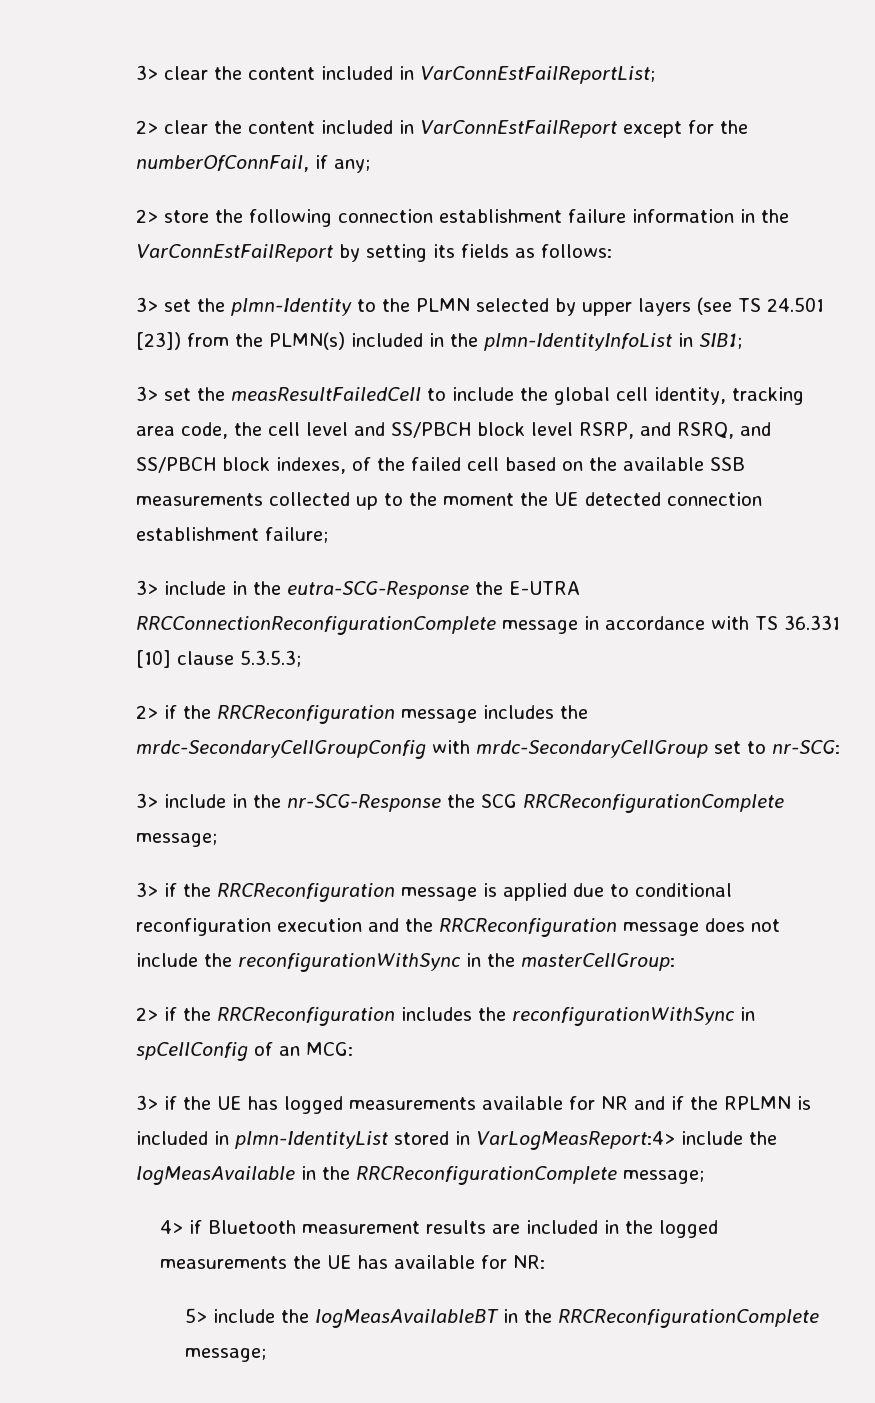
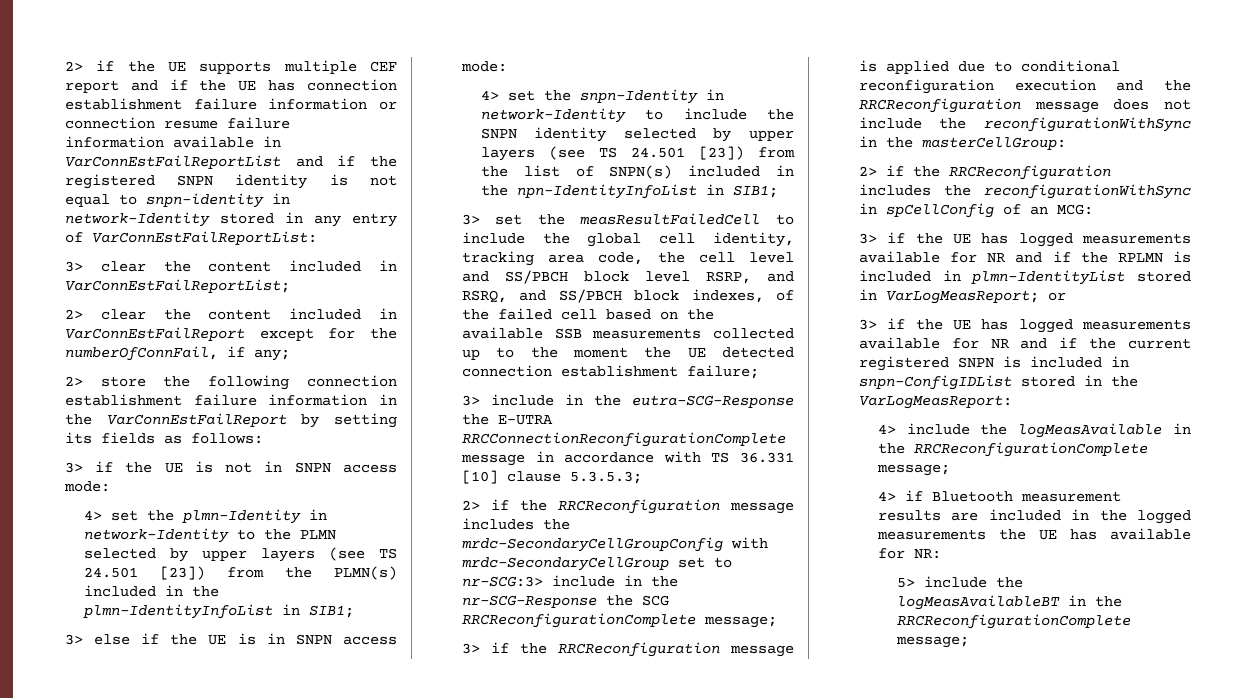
+ 2> if the UE supports multiple CEF report and if the UE has connection establishment failure information or connection resume failure information available in VarConnEstFailReportList and if the registered SNPN identity is not equal to snpn-identity in network-Identity stored in any entry of VarConnEstFailReportList:
- 3> set the plmn-Identity to the PLMN selected by upper layers (see TS 24.501 [23]) from the PLMN(s) included in the plmn-IdentityInfoList in SIB1;
+ 3> if the UE is not in SNPN access mode:
+ 4> set the plmn-Identity in network-Identity to the PLMN selected by upper layers (see TS 24.501 [23]) from the PLMN(s) included in the plmn-IdentityInfoList in SIB1;
+ 3> else if the UE is in SNPN access mode:
+ 4> set the snpn-Identity in network-Identity to include the SNPN identity selected by upper layers (see TS 24.501 [23]) from the list of SNPN(s) included in the npn-IdentityInfoList in SIB1;
- 2> if the RRCReconfiguration message includes the mrdc-SecondaryCellGroupConfig with mrdc-SecondaryCellGroup set to nr-SCG:
- 3> include in the nr-SCG-Response the SCG RRCReconfigurationComplete message;
+ 2> if the RRCReconfiguration message includes the mrdc-SecondaryCellGroupConfig with mrdc-SecondaryCellGroup set to nr-SCG:3> include in the nr-SCG-Response the SCG RRCReconfigurationComplete message;
- 3> if the UE has logged measurements available for NR and if the RPLMN is included in plmn-IdentityList stored in VarLogMeasReport:4> include the logMeasAvailable in the RRCReconfigurationComplete message;
+ 3> if the UE has logged measurements available for NR and if the RPLMN is included in plmn-IdentityList stored in VarLogMeasReport; or
+ 3> if the UE has logged measurements available for NR and if the current registered SNPN is included in snpn-ConfigIDList stored in the VarLogMeasReport:
+ 4> include the logMeasAvailable in the RRCReconfigurationComplete message;

